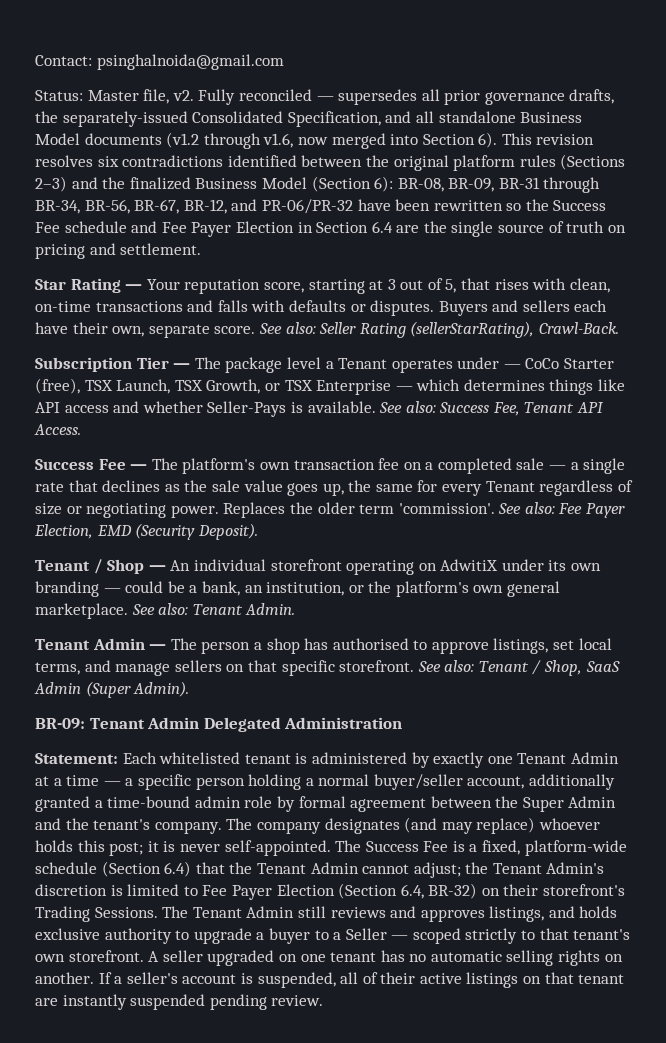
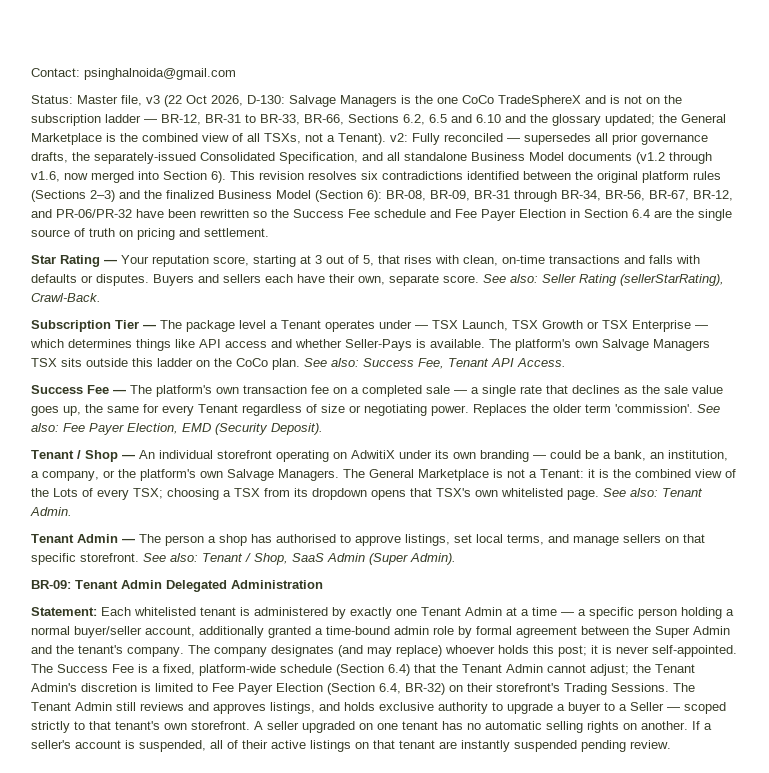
- Status: Master file, v2. Fully reconciled — supersedes all prior governance drafts, the separately-issued Consolidated Specification, and all standalone Business Model documents (v1.2 through v1.6, now merged into Section 6).
+ Status: Master file, v3 (22 Oct 2026, D-130: Salvage Managers is the one CoCo TradeSphereX and is not on the subscription ladder — BR-12, BR-31 to BR-33, BR-66, Sections 6.2, 6.5 and 6.10 and the glossary updated; the General Marketplace is the combined view of all TSXs, not a Tenant). v2: Fully reconciled — supersedes all prior governance drafts, the separately-issued Consolidated Specification, and all standalone Business Model documents (v1.2 through v1.6, now merged into Section 6).
- Subscription Tier — The package level a Tenant operates under — CoCo Starter (free), TSX Launch, TSX Growth, or TSX Enterprise — which determines things like API access and whether Seller-Pays is available.
+ Subscription Tier — The package level a Tenant operates under — TSX Launch, TSX Growth or TSX Enterprise — which determines things like API access and whether Seller-Pays is available.
+ The platform's own Salvage Managers TSX sits outside this ladder on the CoCo plan.
- Tenant / Shop — An individual storefront operating on AdwitiX under its own branding — could be a bank, an institution, or the platform's own general marketplace.
+ Tenant / Shop — An individual storefront operating on AdwitiX under its own branding — could be a bank, an institution, a company, or the platform's own Salvage Managers. The General Marketplace is not a Tenant: it is the combined view of the Lots of every TSX; choosing a TSX from its dropdown opens that TSX's own whitelisted page.

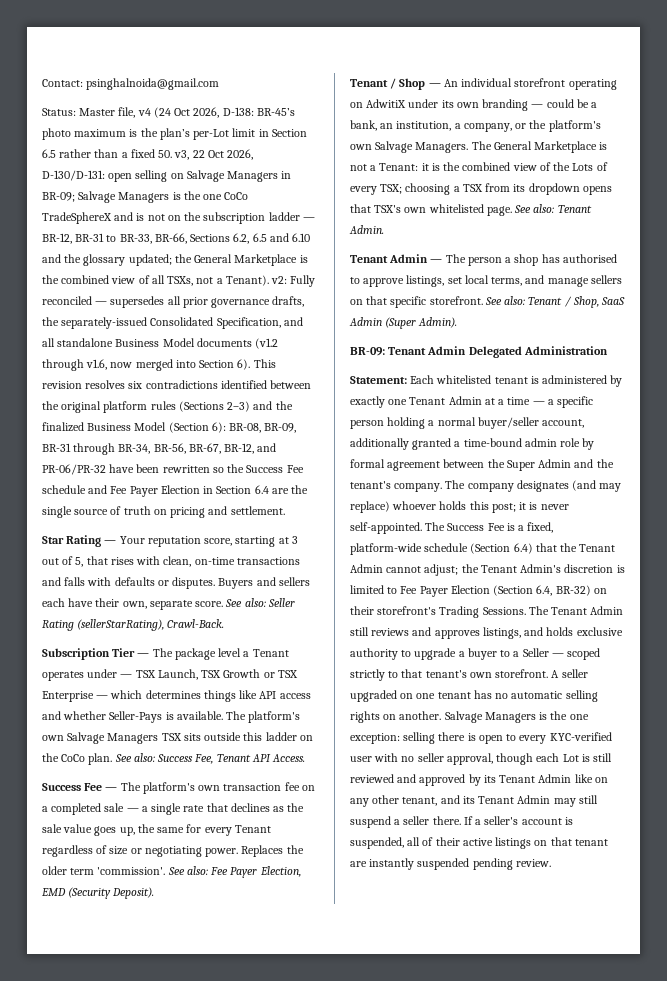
- Master file, v3 (22 Oct 2026, D-130:
+ Master file, v4 (24 Oct 2026, D-138: BR-45’s photo maximum is the plan’s per-Lot limit in Section 6.5 rather than a fixed 50. v3, 22 Oct 2026, D-130/D-131: open selling on Salvage Managers in BR-09;
+ Salvage Managers is the one exception: selling there is open to every KYC-verified user with no seller approval, though each Lot is still reviewed and approved by its Tenant Admin like on any other tenant, and its Tenant Admin may still suspend a seller there.

